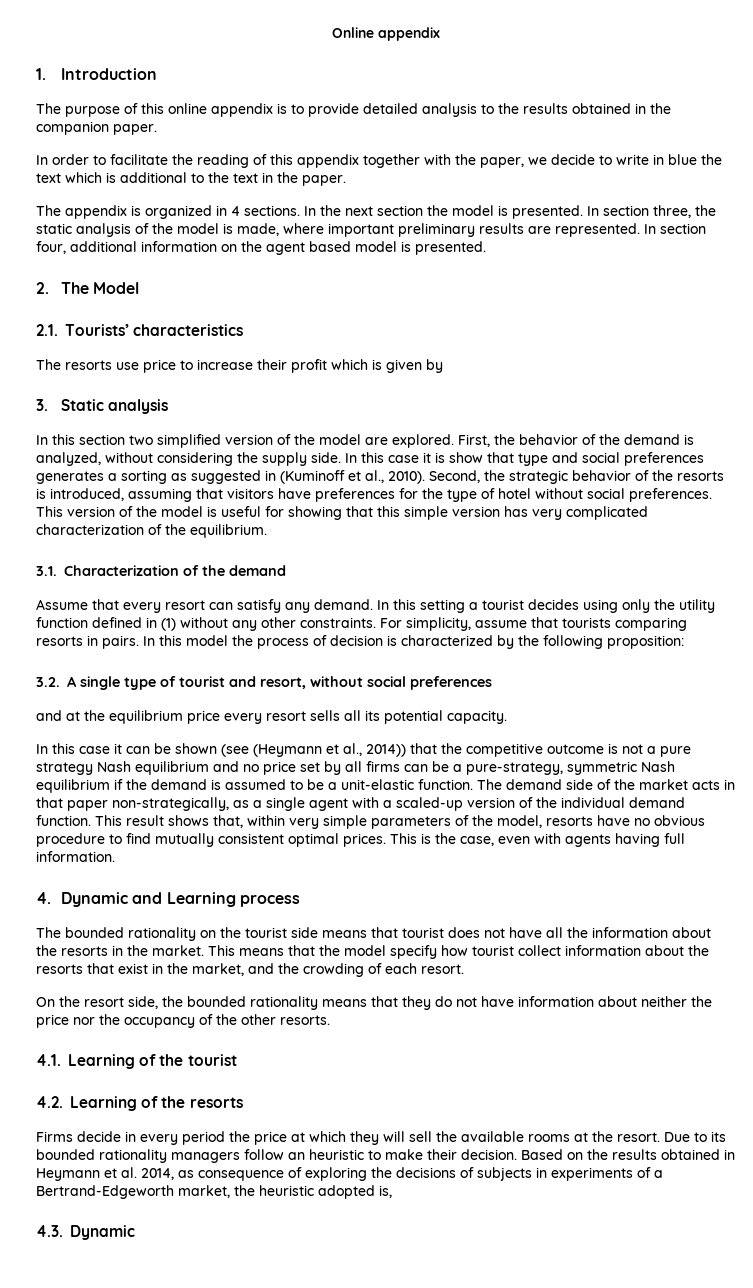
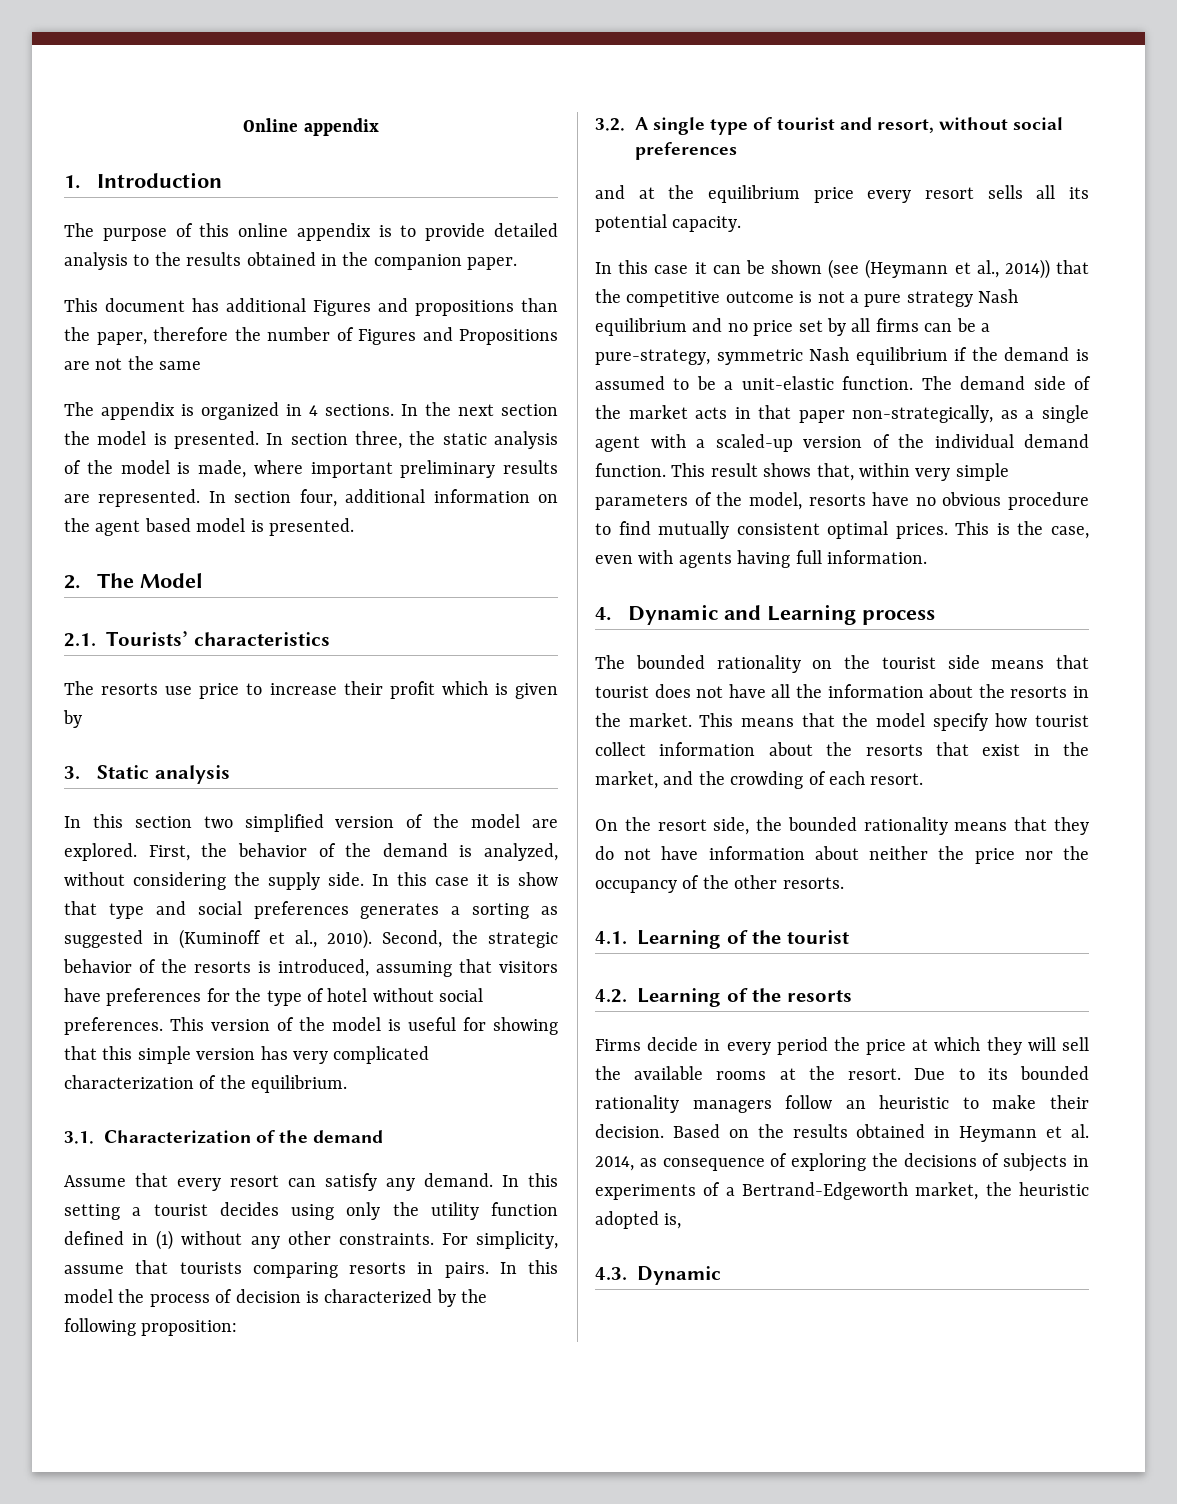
- In order to facilitate the reading of this appendix together with the paper, we decide to write in blue the text which is additional to the text in the paper.
+ This document has additional Figures and propositions than the paper, therefore the number of Figures and Propositions are not the same

